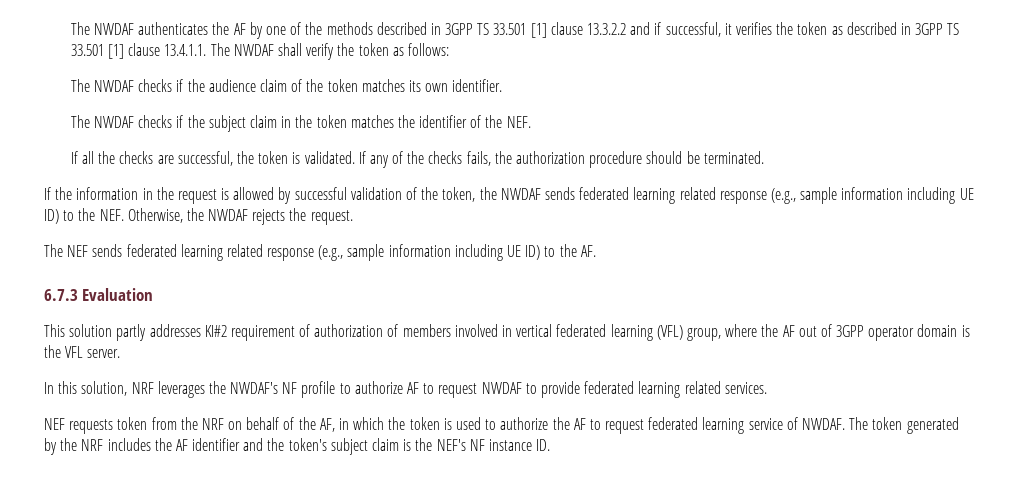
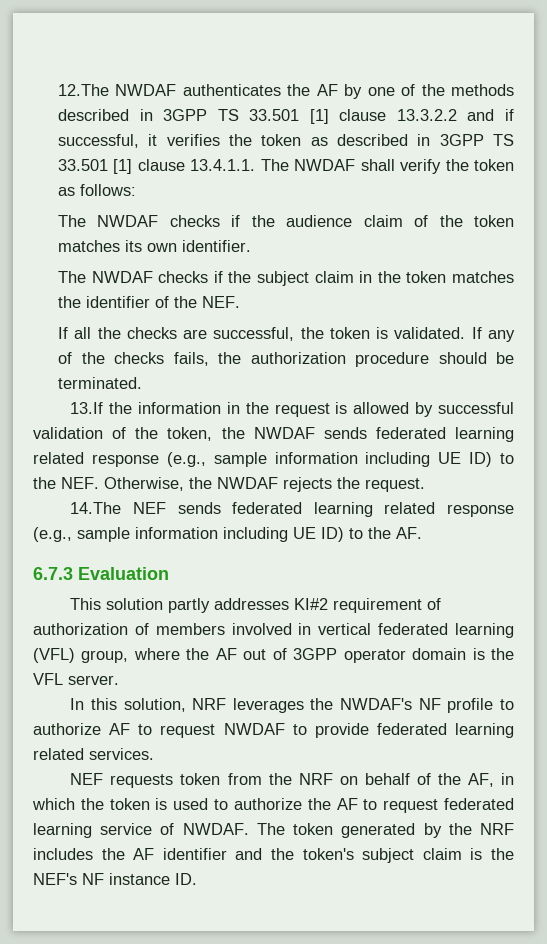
- The NWDAF authenticates the AF by one of the methods described in 3GPP TS 33.501 [1] clause 13.3.2.2 and if successful, it verifies the token as described in 3GPP TS 33.501 [1] clause 13.4.1.1. The NWDAF shall verify the token as follows:
+ 12.The NWDAF authenticates the AF by one of the methods described in 3GPP TS 33.501 [1] clause 13.3.2.2 and if successful, it verifies the token as described in 3GPP TS 33.501 [1] clause 13.4.1.1. The NWDAF shall verify the token as follows:
- If the information in the request is allowed by successful validation of the token, the NWDAF sends federated learning related response (e.g., sample information including UE ID) to the NEF. Otherwise, the NWDAF rejects the request.
+ 13.If the information in the request is allowed by successful validation of the token, the NWDAF sends federated learning related response (e.g., sample information including UE ID) to the NEF. Otherwise, the NWDAF rejects the request.
- The NEF sends federated learning related response (e.g., sample information including UE ID) to the AF.
+ 14.The NEF sends federated learning related response (e.g., sample information including UE ID) to the AF.

